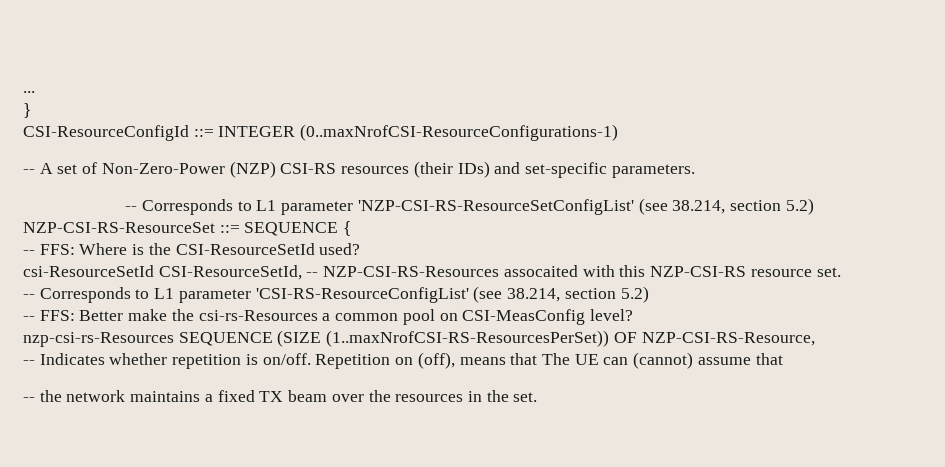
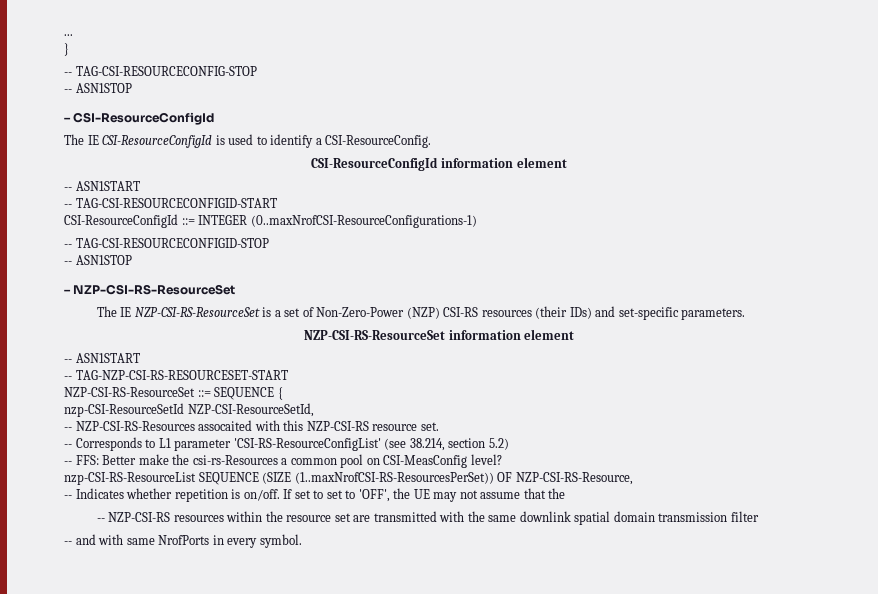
+ -- TAG-CSI-RESOURCECONFIG-STOP
+ -- ASN1STOP
+ – CSI-ResourceConfigId
+ The IE CSI-ResourceConfigId is used to identify a CSI-ResourceConfig.
+ CSI-ResourceConfigId information element
+ -- ASN1START
+ -- TAG-CSI-RESOURCECONFIGID-START
- -- A set of Non-Zero-Power (NZP) CSI-RS resources (their IDs) and set-specific parameters.
+ -- TAG-CSI-RESOURCECONFIGID-STOP
+ -- ASN1STOP
+ – NZP-CSI-RS-ResourceSet
+ The IE NZP-CSI-RS-ResourceSet is a set of Non-Zero-Power (NZP) CSI-RS resources (their IDs) and set-specific parameters.
- -- Corresponds to L1 parameter 'NZP-CSI-RS-ResourceSetConfigList' (see 38.214, section 5.2)
+ NZP-CSI-RS-ResourceSet information element
+ -- ASN1START
+ -- TAG-NZP-CSI-RS-RESOURCESET-START
  NZP-CSI-RS-ResourceSet ::= SEQUENCE {
- -- FFS: Where is the CSI-ResourceSetId used?
- csi-ResourceSetId CSI-ResourceSetId, -- NZP-CSI-RS-Resources assocaited with this NZP-CSI-RS resource set.
+ nzp-CSI-ResourceSetId NZP-CSI-ResourceSetId,
+ -- NZP-CSI-RS-Resources assocaited with this NZP-CSI-RS resource set.
- nzp-csi-rs-Resources SEQUENCE (SIZE (1..maxNrofCSI-RS-ResourcesPerSet)) OF NZP-CSI-RS-Resource,
+ nzp-CSI-RS-ResourceList SEQUENCE (SIZE (1..maxNrofCSI-RS-ResourcesPerSet)) OF NZP-CSI-RS-Resource,
- Repetition on (off), means that The UE can (cannot) assume that
- -- the network maintains a fixed TX beam over the resources in the set.
+ If set to set to 'OFF', the UE may not assume that the
+ -- NZP-CSI-RS resources within the resource set are transmitted with the same downlink spatial domain transmission filter
+ -- and with same NrofPorts in every symbol.

